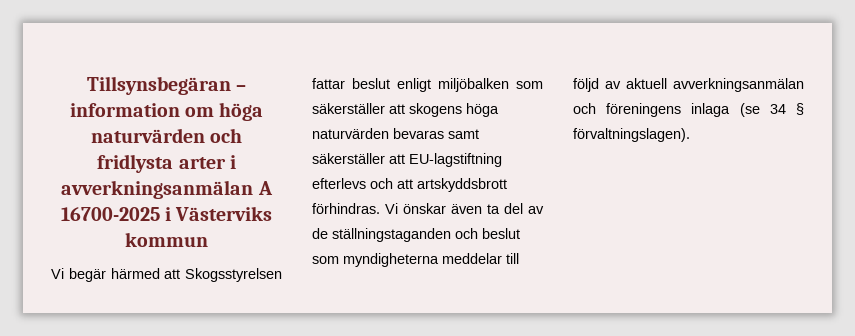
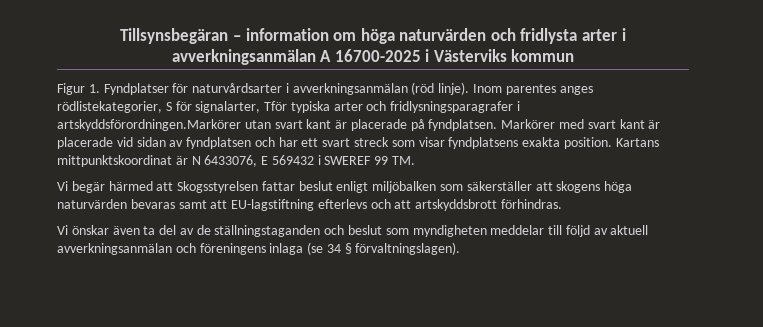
+ Figur 1. Fyndplatser för naturvårdsarter i avverkningsanmälan (röd linje). Inom parentes anges rödlistekategorier, S för signalarter, Tför typiska arter och fridlysningsparagrafer i artskyddsförordningen.Markörer utan svart kant är placerade på fyndplatsen. Markörer med svart kant är placerade vid sidan av fyndplatsen och har ett svart streck som visar fyndplatsens exakta position. Kartans mittpunktskoordinat är N 6433076, E 569432 i SWEREF 99 TM.
- Vi begär härmed att Skogsstyrelsen fattar beslut enligt miljöbalken som säkerställer att skogens höga naturvärden bevaras samt säkerställer att EU-lagstiftning efterlevs och att artskyddsbrott förhindras. Vi önskar även ta del av de ställningstaganden och beslut som myndigheterna meddelar till följd av aktuell avverkningsanmälan och föreningens inlaga (se 34 § förvaltningslagen).
+ Vi begär härmed att Skogsstyrelsen fattar beslut enligt miljöbalken som säkerställer att skogens höga naturvärden bevaras samt att EU-lagstiftning efterlevs och att artskyddsbrott förhindras.
+ Vi önskar även ta del av de ställningstaganden och beslut som myndigheten meddelar till följd av aktuell avverkningsanmälan och föreningens inlaga (se 34 § förvaltningslagen).

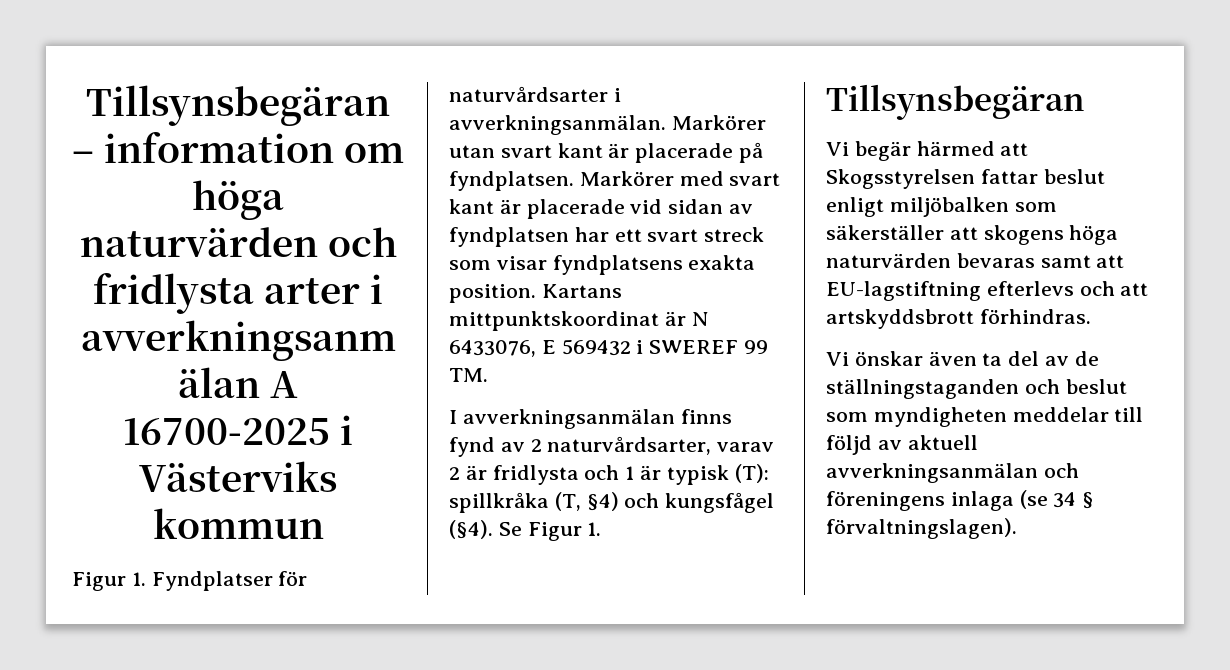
- Figur 1. Fyndplatser för naturvårdsarter i avverkningsanmälan (röd linje). Inom parentes anges rödlistekategorier, S för signalarter, Tför typiska arter och fridlysningsparagrafer i artskyddsförordningen.Markörer utan svart kant är placerade på fyndplatsen.
+ Figur 1. Fyndplatser för naturvårdsarter i avverkningsanmälan. Markörer utan svart kant är placerade på fyndplatsen.
- Markörer med svart kant är placerade vid sidan av fyndplatsen och har ett svart streck som visar fyndplatsens exakta position.
+ Markörer med svart kant är placerade vid sidan av fyndplatsen har ett svart streck som visar fyndplatsens exakta position.
+ I avverkningsanmälan finns fynd av 2 naturvårdsarter, varav 2 är fridlysta och 1 är typisk (T): spillkråka (T, §4) och kungsfågel (§4). Se Figur 1.
+ Tillsynsbegäran

